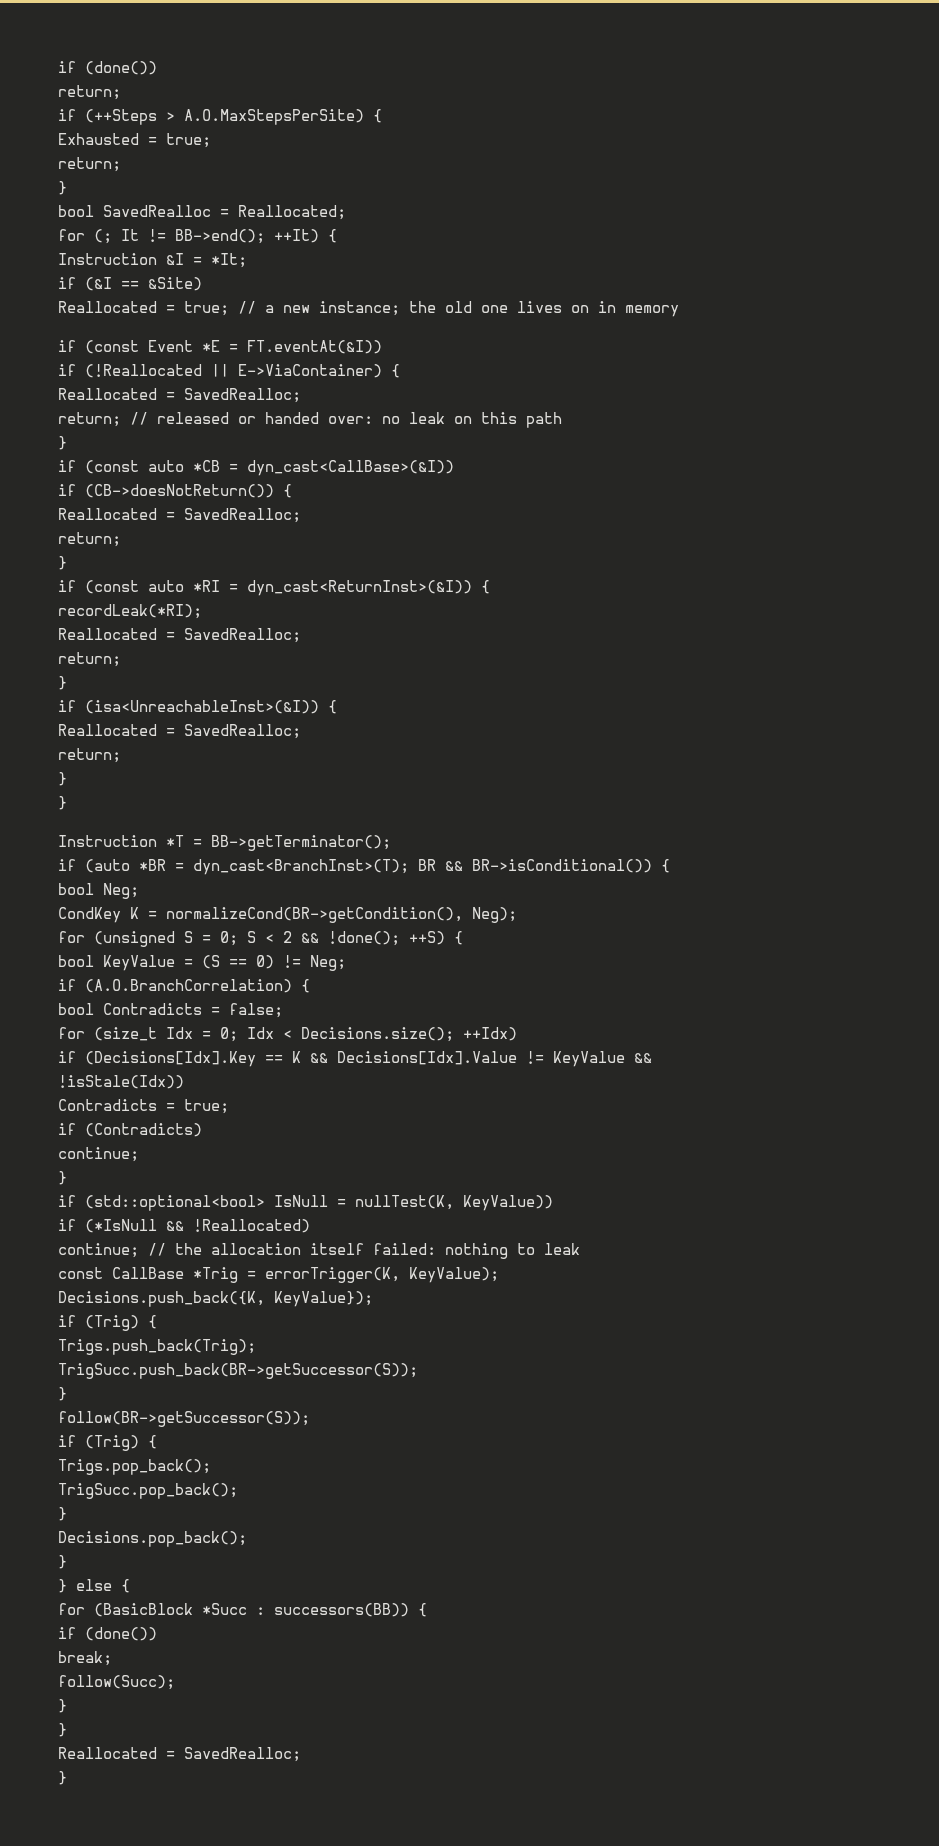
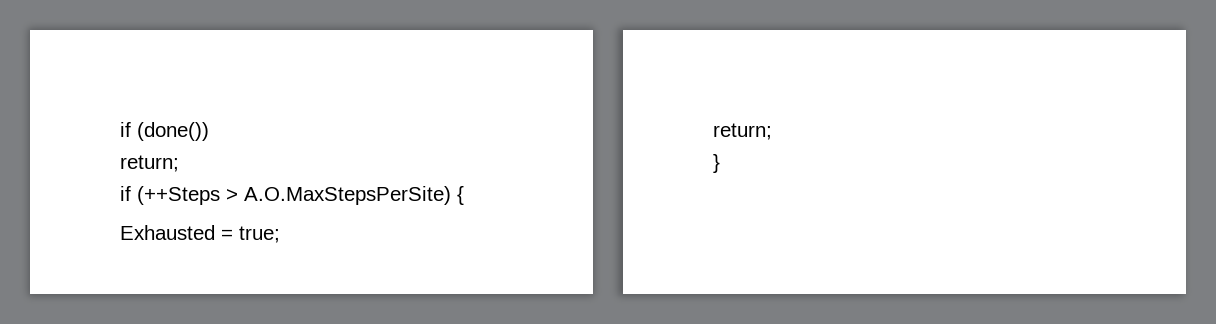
- bool SavedRealloc = Reallocated;
- for (; It != BB->end(); ++It) {
- Instruction &I = *It;
- if (&I == &Site)
- Reallocated = true; // a new instance; the old one lives on in memory
- if (const Event *E = FT.eventAt(&I))
- if (!Reallocated || E->ViaContainer) {
- Reallocated = SavedRealloc;
- return; // released or handed over: no leak on this path
- }
- if (const auto *CB = dyn_cast<CallBase>(&I))
- if (CB->doesNotReturn()) {
- Reallocated = SavedRealloc;
- return;
- }
- if (const auto *RI = dyn_cast<ReturnInst>(&I)) {
- recordLeak(*RI);
- Reallocated = SavedRealloc;
- return;
- }
- if (isa<UnreachableInst>(&I)) {
- Reallocated = SavedRealloc;
- return;
- }
- }
- Instruction *T = BB->getTerminator();
- if (auto *BR = dyn_cast<BranchInst>(T); BR && BR->isConditional()) {
- bool Neg;
- CondKey K = normalizeCond(BR->getCondition(), Neg);
- for (unsigned S = 0; S < 2 && !done(); ++S) {
- bool KeyValue = (S == 0) != Neg;
- if (A.O.BranchCorrelation) {
- bool Contradicts = false;
- for (size_t Idx = 0; Idx < Decisions.size(); ++Idx)
- if (Decisions[Idx].Key == K && Decisions[Idx].Value != KeyValue &&
- !isStale(Idx))
- Contradicts = true;
- if (Contradicts)
- continue;
- }
- if (std::optional<bool> IsNull = nullTest(K, KeyValue))
- if (*IsNull && !Reallocated)
- continue; // the allocation itself failed: nothing to leak
- const CallBase *Trig = errorTrigger(K, KeyValue);
- Decisions.push_back({K, KeyValue});
- if (Trig) {
- Trigs.push_back(Trig);
- TrigSucc.push_back(BR->getSuccessor(S));
- }
- follow(BR->getSuccessor(S));
- if (Trig) {
- Trigs.pop_back();
- TrigSucc.pop_back();
- }
- Decisions.pop_back();
- }
- } else {
- for (BasicBlock *Succ : successors(BB)) {
- if (done())
- break;
- follow(Succ);
- }
- }
- Reallocated = SavedRealloc;
- }

